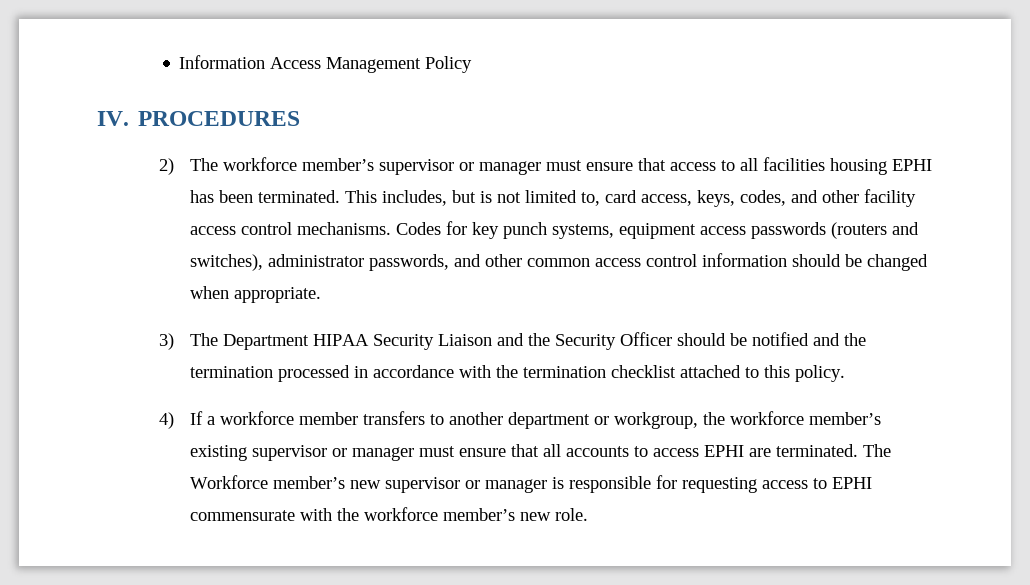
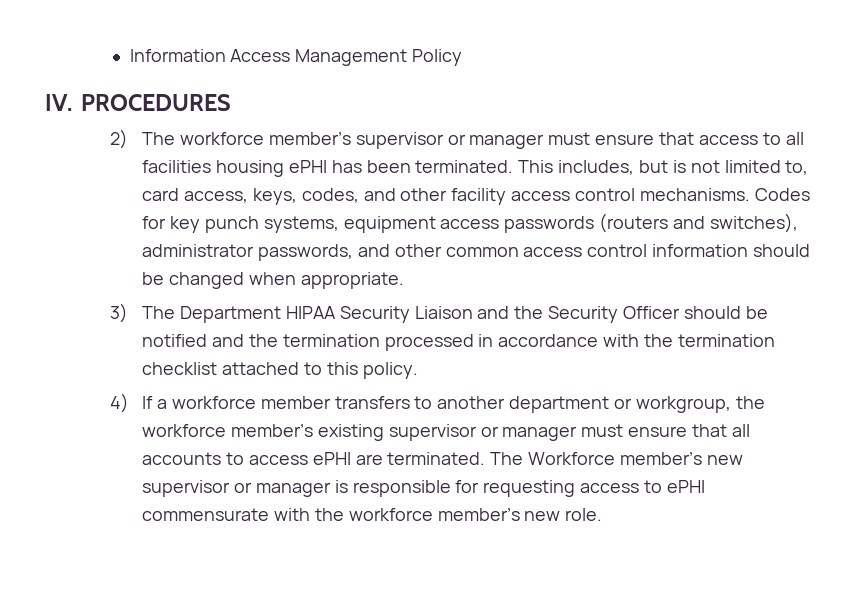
- 2) The workforce member’s supervisor or manager must ensure that access to all facilities housing EPHI has been terminated.
+ 2) The workforce member’s supervisor or manager must ensure that access to all facilities housing ePHI has been terminated.
- 4) If a workforce member transfers to another department or workgroup, the workforce member’s existing supervisor or manager must ensure that all accounts to access EPHI are terminated.
+ 4) If a workforce member transfers to another department or workgroup, the workforce member’s existing supervisor or manager must ensure that all accounts to access ePHI are terminated.
- The Workforce member’s new supervisor or manager is responsible for requesting access to EPHI commensurate with the workforce member’s new role.
+ The Workforce member’s new supervisor or manager is responsible for requesting access to ePHI commensurate with the workforce member’s new role.

